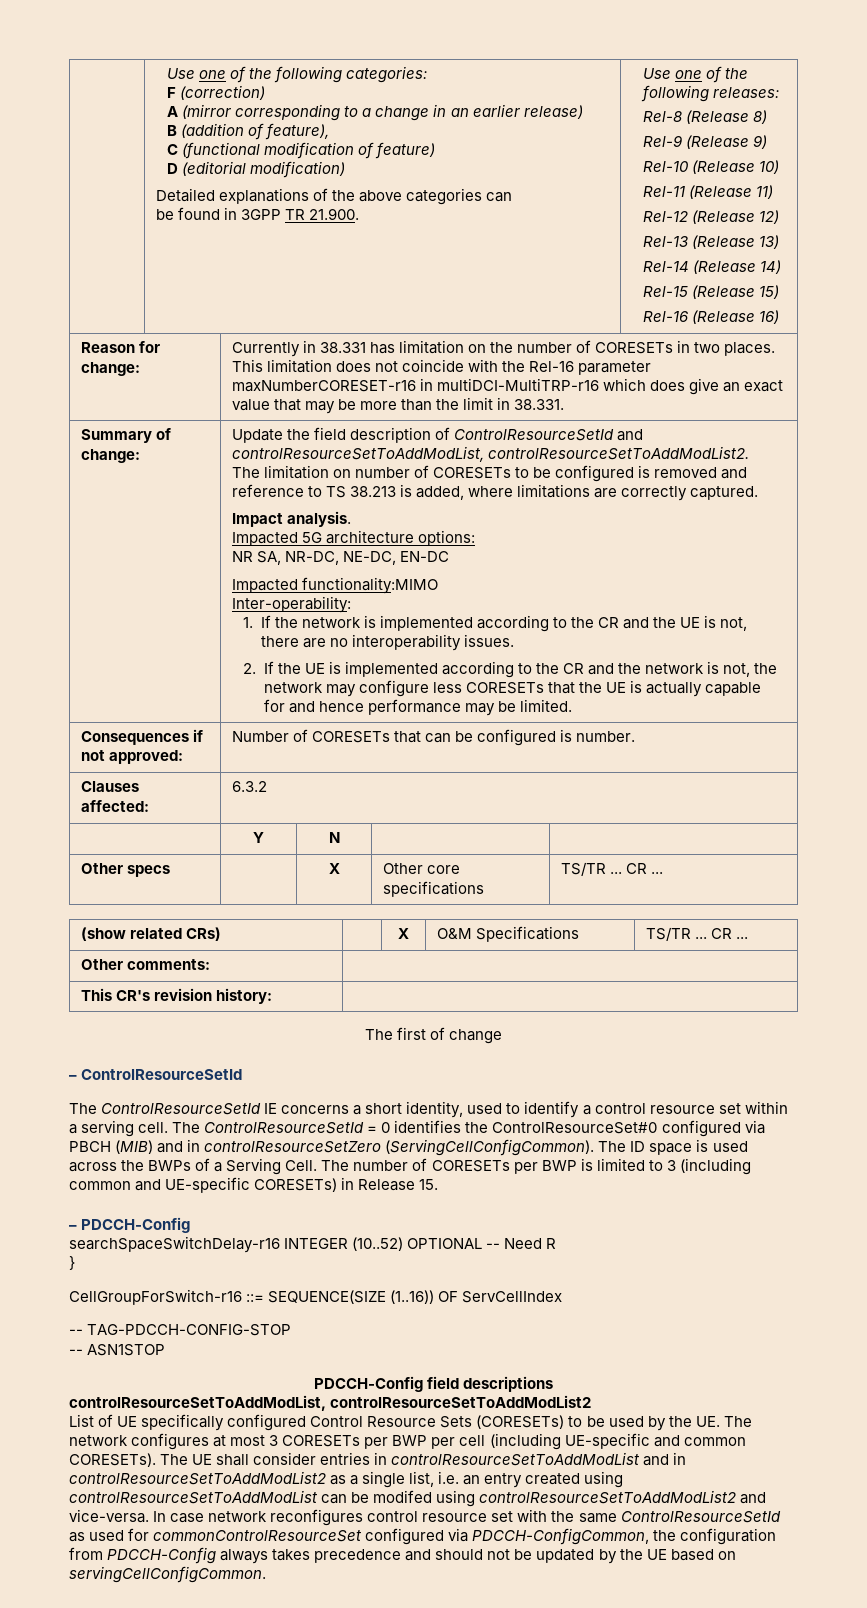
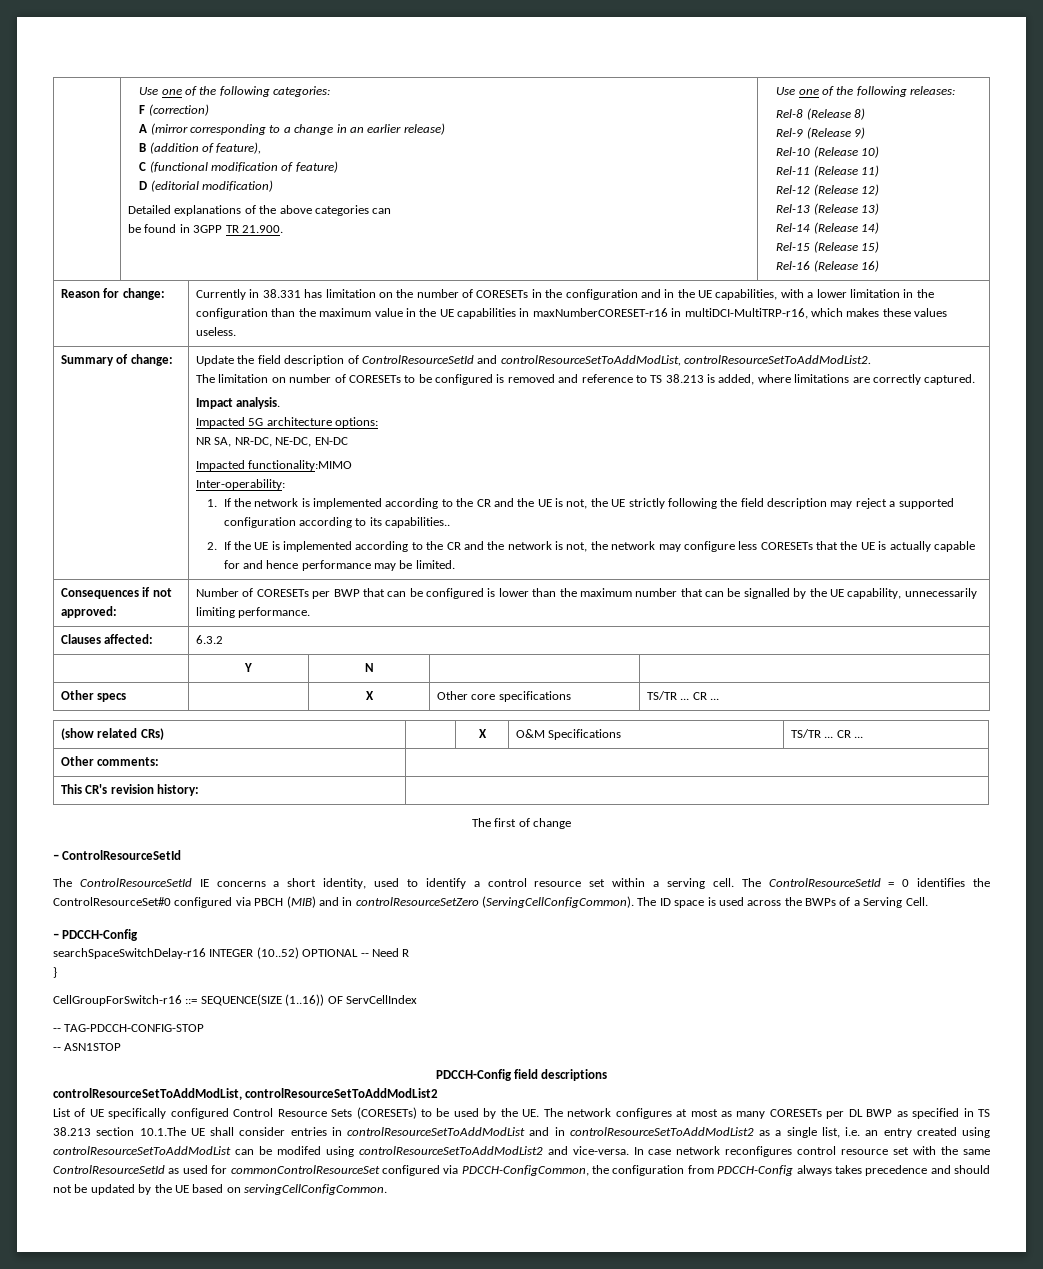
- Currently in 38.331 has limitation on the number of CORESETs in two places. This limitation does not coincide with the Rel-16 parameter maxNumberCORESET-r16 in multiDCI-MultiTRP-r16 which does give an exact value that may be more than the limit in 38.331.
+ Currently in 38.331 has limitation on the number of CORESETs in the configuration and in the UE capabilities, with a lower limitation in the configuration than the maximum value in the UE capabilities in maxNumberCORESET-r16 in multiDCI-MultiTRP-r16, which makes these values useless.
- 1. If the network is implemented according to the CR and the UE is not, there are no interoperability issues.
+ 1. If the network is implemented according to the CR and the UE is not, the UE strictly following the field description may reject a supported configuration according to its capabilities..
- Consequences if not approved: | Number of CORESETs that can be configured is number.
+ Consequences if not approved: | Number of CORESETs per BWP that can be configured is lower than the maximum number that can be signalled by the UE capability, unnecessarily limiting performance.
- The number of CORESETs per BWP is limited to 3 (including common and UE-specific CORESETs) in Release 15.
- List of UE specifically configured Control Resource Sets (CORESETs) to be used by the UE. The network configures at most 3 CORESETs per BWP per cell (including UE-specific and common CORESETs). The UE shall consider entries in controlResourceSetToAddModList and in controlResourceSetToAddModList2 as a single list, i.e. an entry created using controlResourceSetToAddModList can be modifed using controlResourceSetToAddModList2 and vice-versa.
+ List of UE specifically configured Control Resource Sets (CORESETs) to be used by the UE. The network configures at most as many CORESETs per DL BWP as specified in TS 38.213 section 10.1.The UE shall consider entries in controlResourceSetToAddModList and in controlResourceSetToAddModList2 as a single list, i.e. an entry created using controlResourceSetToAddModList can be modifed using controlResourceSetToAddModList2 and vice-versa.

